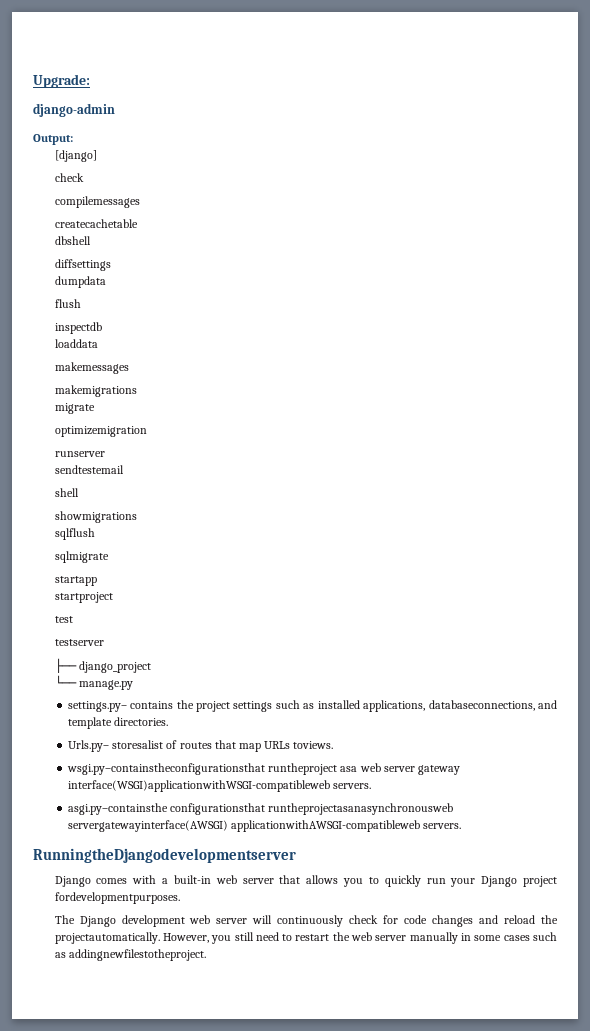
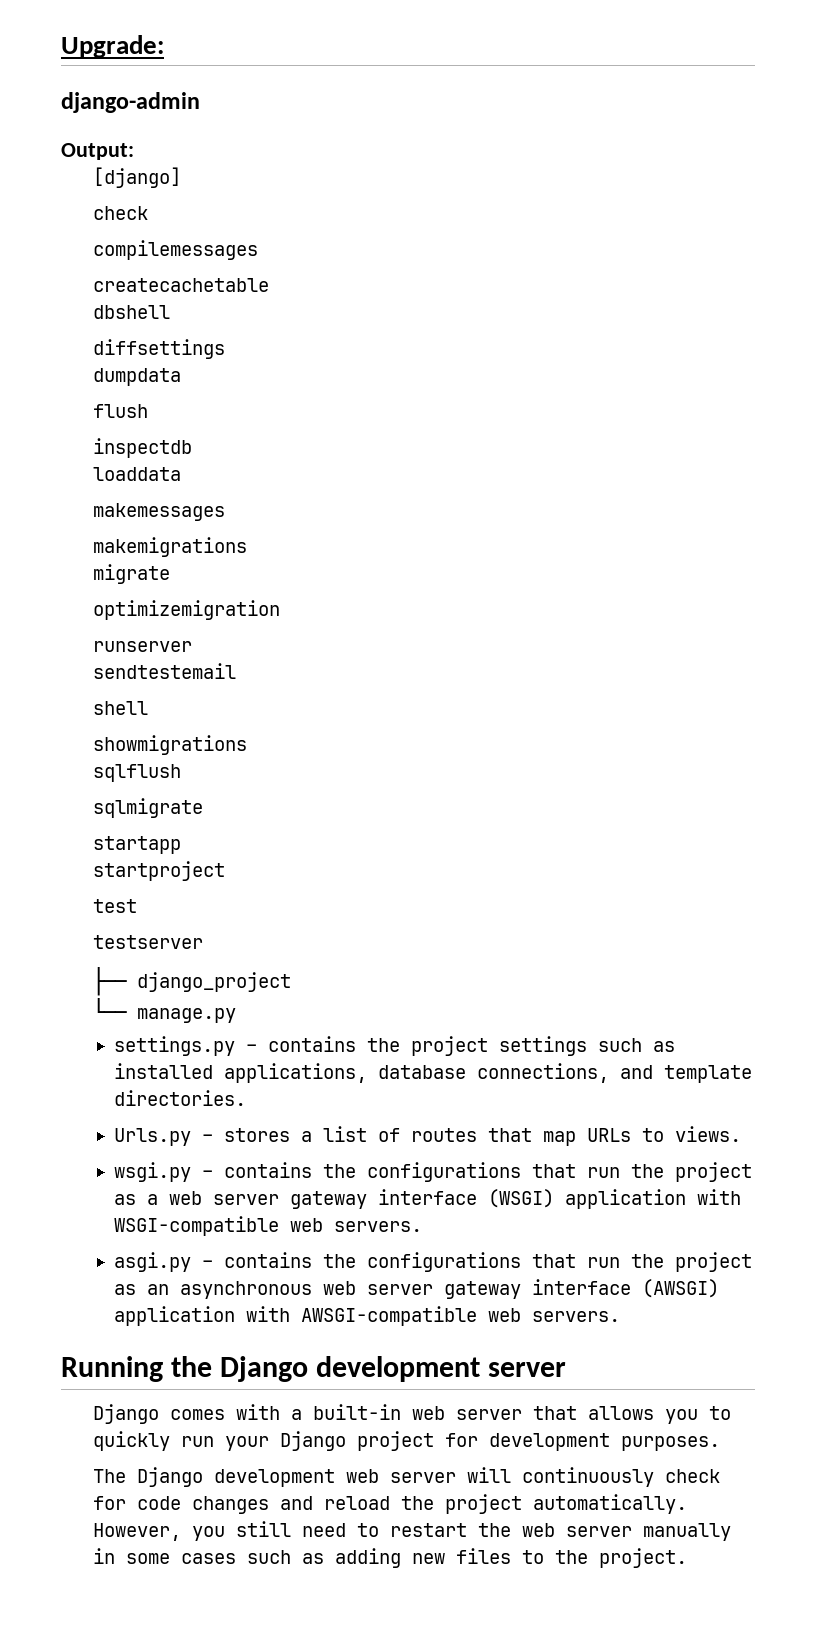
- settings.py– contains the project settings such as installed applications, databaseconnections, and template directories.
+ settings.py – contains the project settings such as installed applications, database connections, and template directories.
- Urls.py– storesalist of routes that map URLs toviews.
- wsgi.py–containstheconfigurationsthat runtheproject asa web server gateway interface(WSGI)applicationwithWSGI-compatibleweb servers.
- asgi.py–containsthe configurationsthat runtheprojectasanasynchronousweb servergatewayinterface(AWSGI) applicationwithAWSGI-compatibleweb servers.
- RunningtheDjangodevelopmentserver
+ Urls.py – stores a list of routes that map URLs to views.
+ wsgi.py – contains the configurations that run the project as a web server gateway interface (WSGI) application with WSGI-compatible web servers.
+ asgi.py – contains the configurations that run the project as an asynchronous web server gateway interface (AWSGI) application with AWSGI-compatible web servers.
+ Running the Django development server
- Django comes with a built-in web server that allows you to quickly run your Django project fordevelopmentpurposes.
+ Django comes with a built-in web server that allows you to quickly run your Django project for development purposes.
- The Django development web server will continuously check for code changes and reload the projectautomatically.
+ The Django development web server will continuously check for code changes and reload the project automatically.
- However, you still need to restart the web server manually in some cases such as addingnewfilestotheproject.
+ However, you still need to restart the web server manually in some cases such as adding new files to the project.

